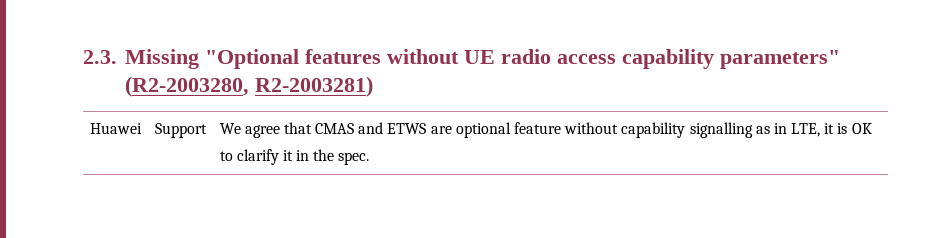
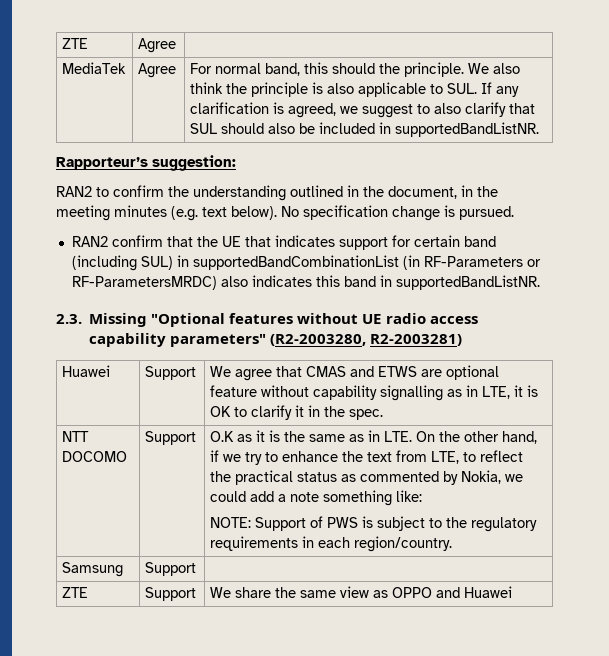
+ ZTE | Agree |
+ MediaTek | Agree | For normal band, this should the principle. We also think the principle is also applicable to SUL. If any clarification is agreed, we suggest to also clarify that SUL should also be included in supportedBandListNR.
+ Rapporteur’s suggestion:
+ RAN2 to confirm the understanding outlined in the document, in the meeting minutes (e.g. text below). No specification change is pursued.
+ RAN2 confirm that the UE that indicates support for certain band (including SUL) in supportedBandCombinationList (in RF-Parameters or RF-ParametersMRDC) also indicates this band in supportedBandListNR.
+ NTT DOCOMO | Support | O.K as it is the same as in LTE. On the other hand, if we try to enhance the text from LTE, to reflect the practical status as commented by Nokia, we could add a note something like:
+ NOTE: Support of PWS is subject to the regulatory requirements in each region/country.
+ Samsung | Support |
+ ZTE | Support | We share the same view as OPPO and Huawei

